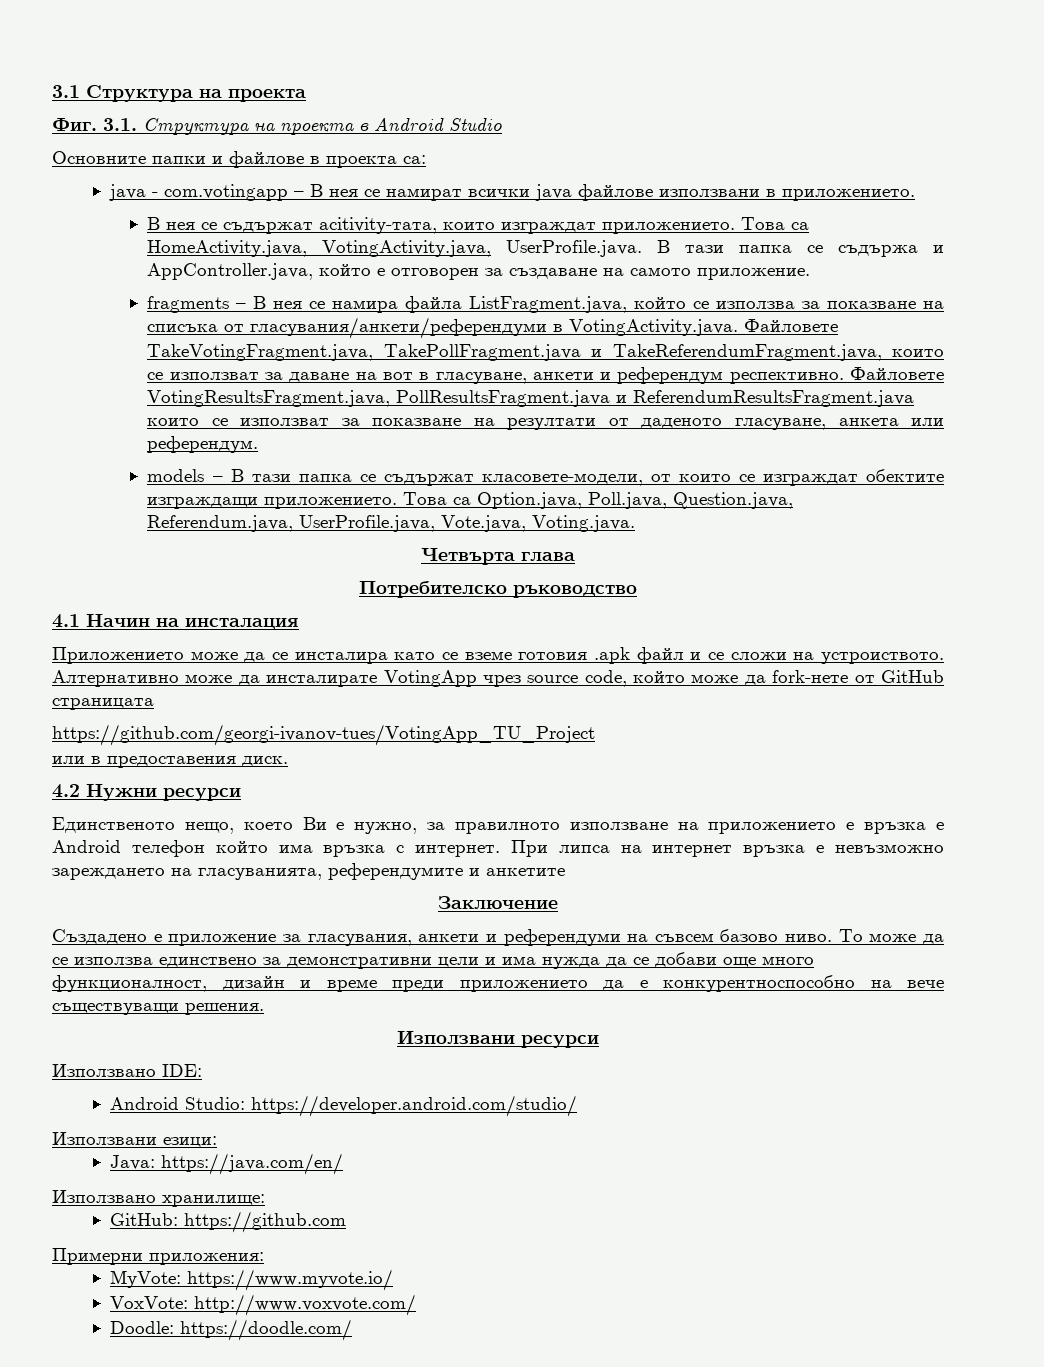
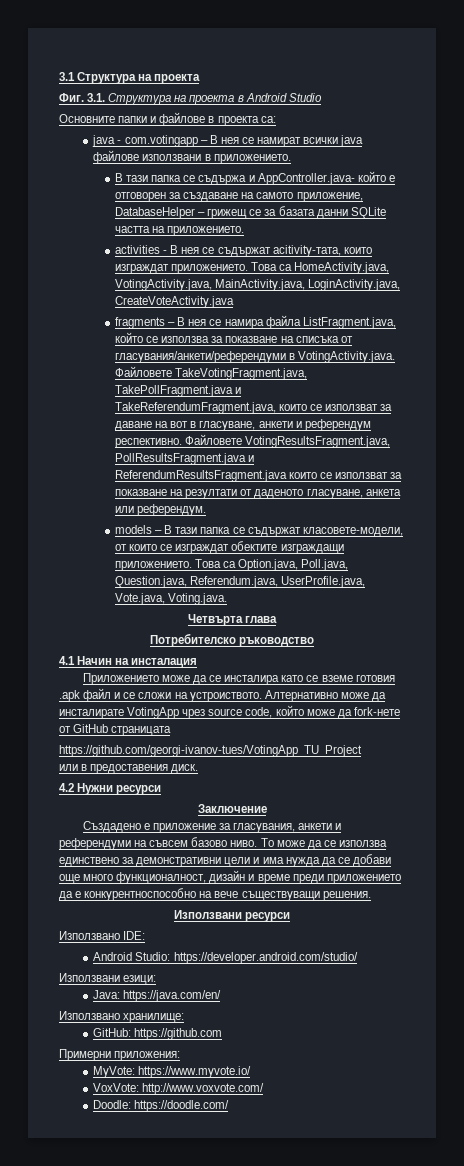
- В нея се съдържат acitivity-тата, които изграждат приложението.
+ В тази папка се съдържа и AppController.java- който е отговорен за създаване на самото приложение, DatabaseHelper – грижещ се за базата данни SQLite частта на приложението.
+ activities - В нея се съдържат acitivity-тата, които изграждат приложението.
- Това са HomeActivity.java, VotingActivity.java, UserProfile.java. В тази папка се съдържа и AppController.java, който е отговорен за създаване на самото приложение.
+ Това са HomeActivity.java, VotingActivity.java, MainActivity.java, LoginActivity.java, CreateVoteActivity.java
- Единственото нещо, което Ви е нужно, за правилното използване на приложението е връзка е Android телефон който има връзка с интернет. При липса на интернет връзка е невъзможно зареждането на гласуванията, референдумите и анкетите

